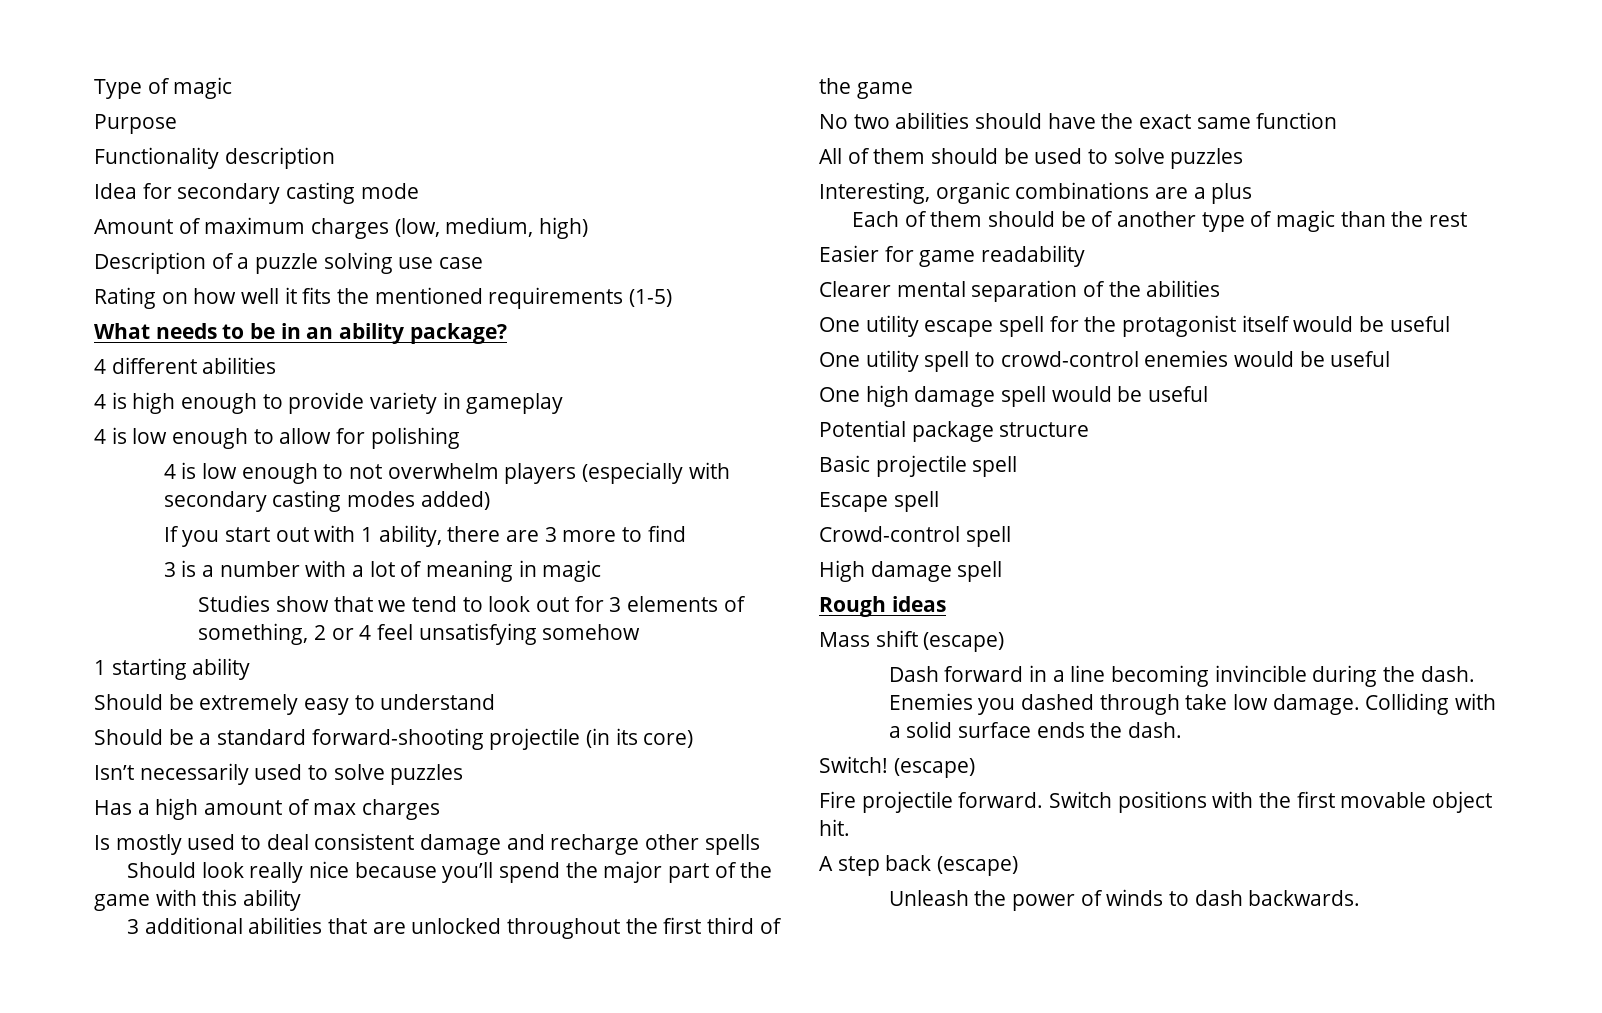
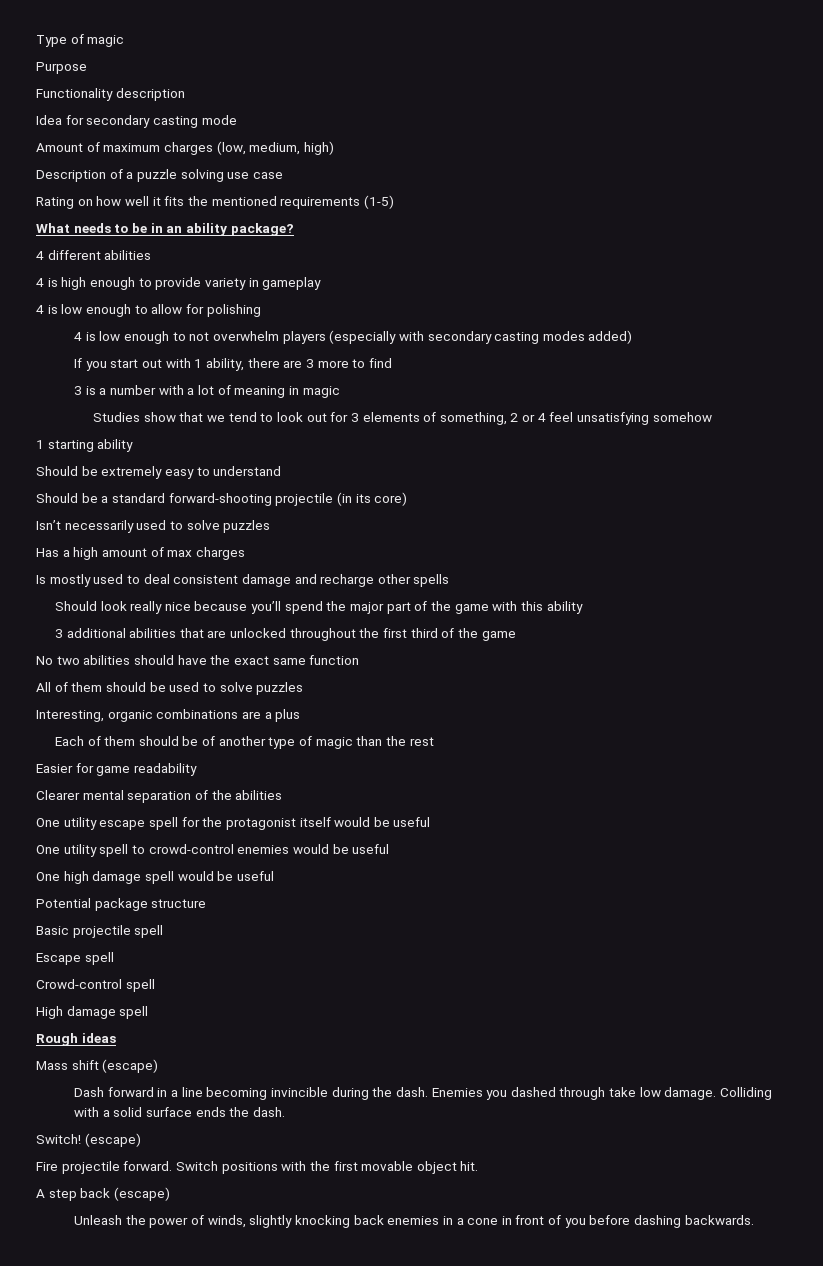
- Unleash the power of winds to dash backwards.
+ Unleash the power of winds, slightly knocking back enemies in a cone in front of you before dashing backwards.

